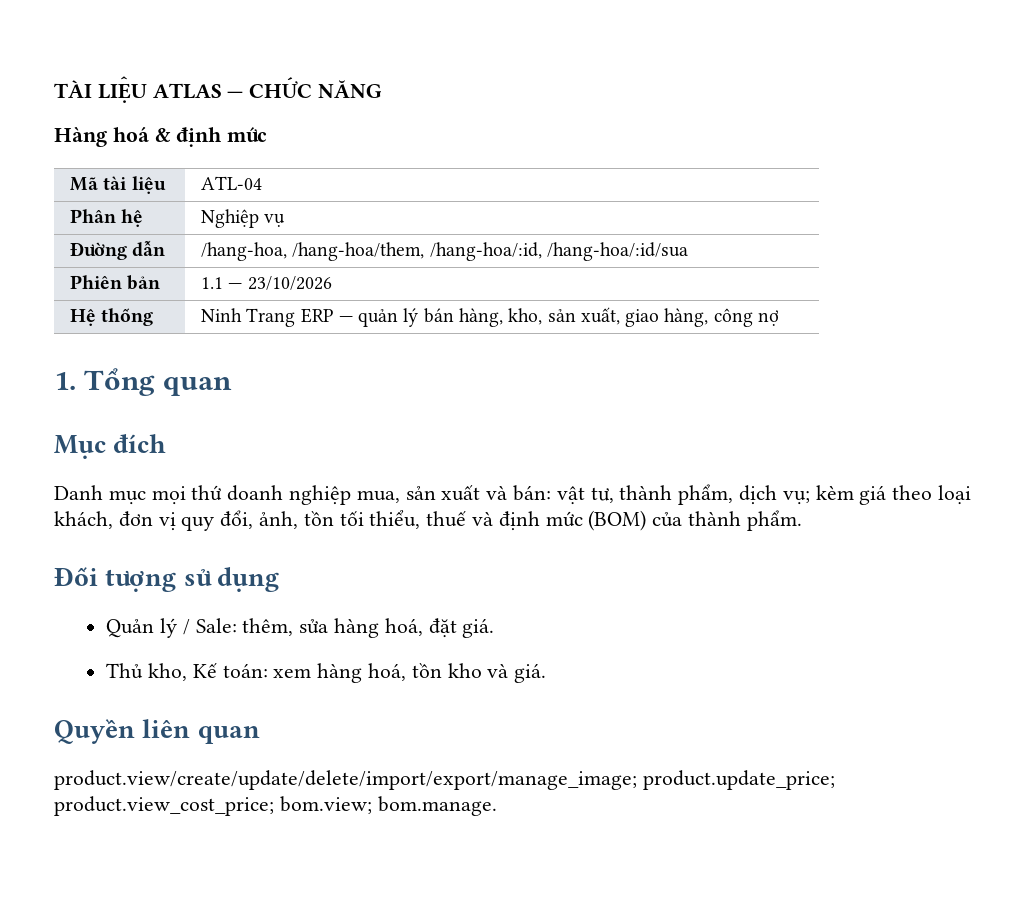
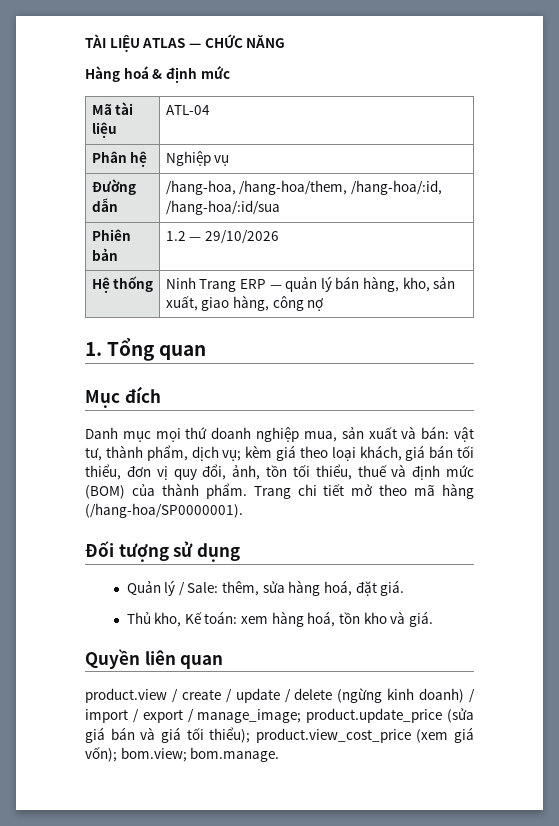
- Phiên bản | 1.1 — 23/10/2026
+ Phiên bản | 1.2 — 29/10/2026
- Danh mục mọi thứ doanh nghiệp mua, sản xuất và bán: vật tư, thành phẩm, dịch vụ; kèm giá theo loại khách, đơn vị quy đổi, ảnh, tồn tối thiểu, thuế và định mức (BOM) của thành phẩm.
+ Danh mục mọi thứ doanh nghiệp mua, sản xuất và bán: vật tư, thành phẩm, dịch vụ; kèm giá theo loại khách, giá bán tối thiểu, đơn vị quy đổi, ảnh, tồn tối thiểu, thuế và định mức (BOM) của thành phẩm. Trang chi tiết mở theo mã hàng (/hang-hoa/SP0000001).
- product.view/create/update/delete/import/export/manage_image; product.update_price; product.view_cost_price; bom.view; bom.manage.
+ product.view / create / update / delete (ngừng kinh doanh) / import / export / manage_image; product.update_price (sửa giá bán và giá tối thiểu); product.view_cost_price (xem giá vốn); bom.view; bom.manage.

